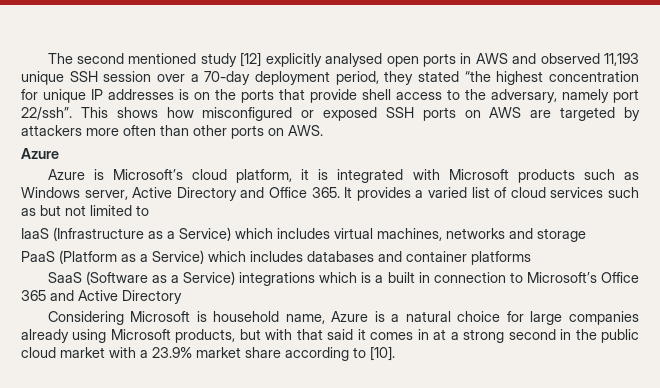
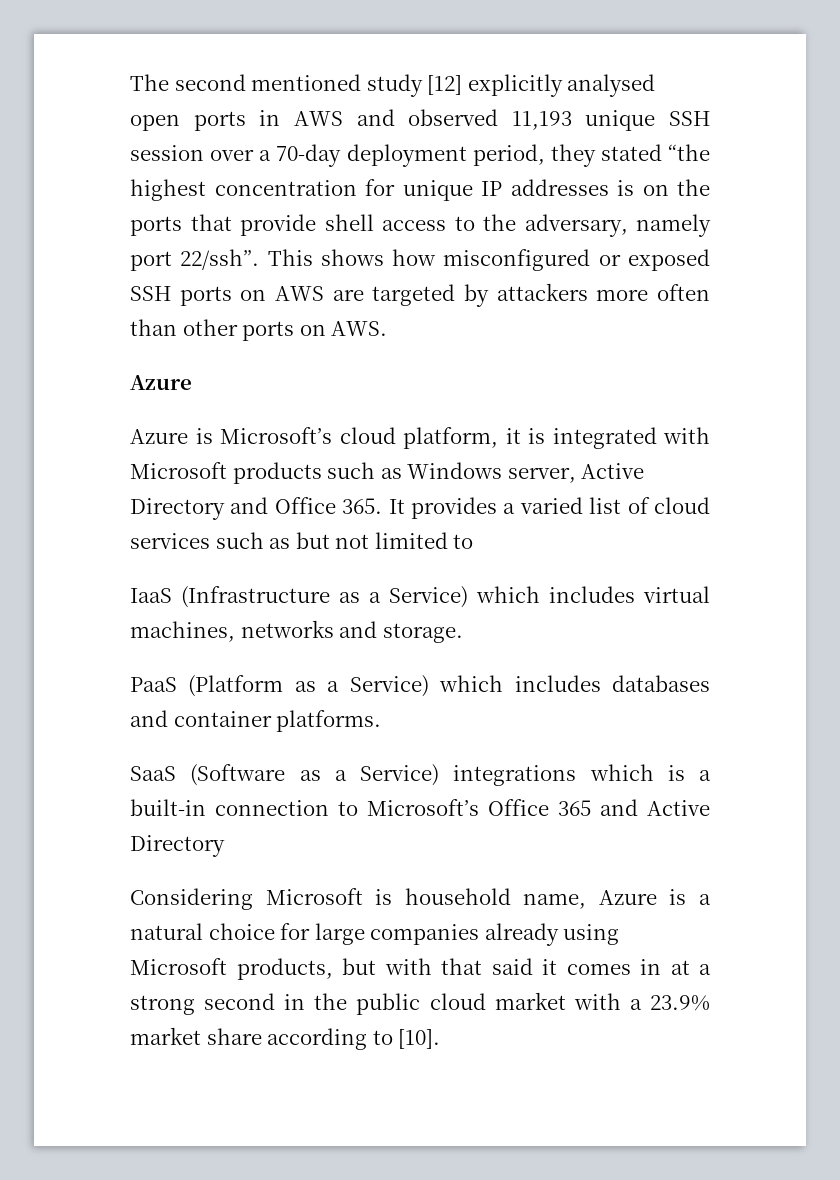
- IaaS (Infrastructure as a Service) which includes virtual machines, networks and storage
+ IaaS (Infrastructure as a Service) which includes virtual machines, networks and storage.
- PaaS (Platform as a Service) which includes databases and container platforms
+ PaaS (Platform as a Service) which includes databases and container platforms.
- SaaS (Software as a Service) integrations which is a built in connection to Microsoft’s Office 365 and Active Directory
+ SaaS (Software as a Service) integrations which is a built-in connection to Microsoft’s Office 365 and Active Directory

